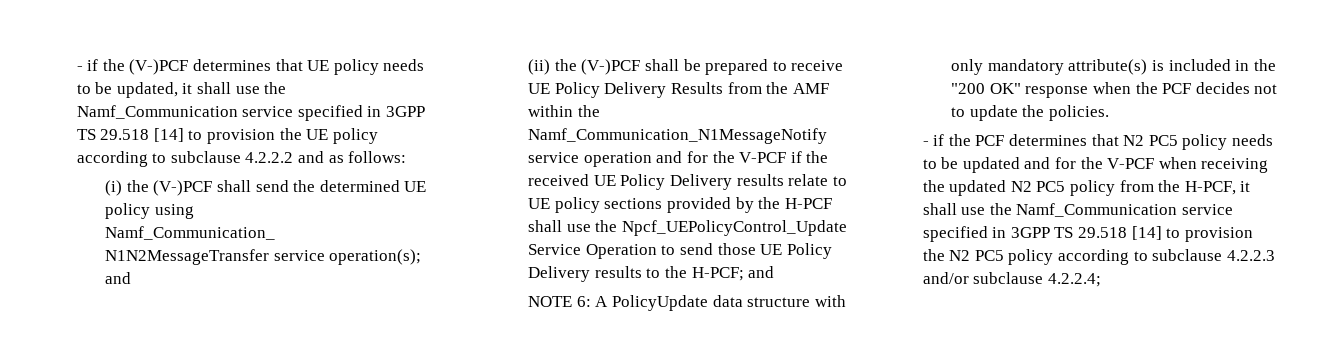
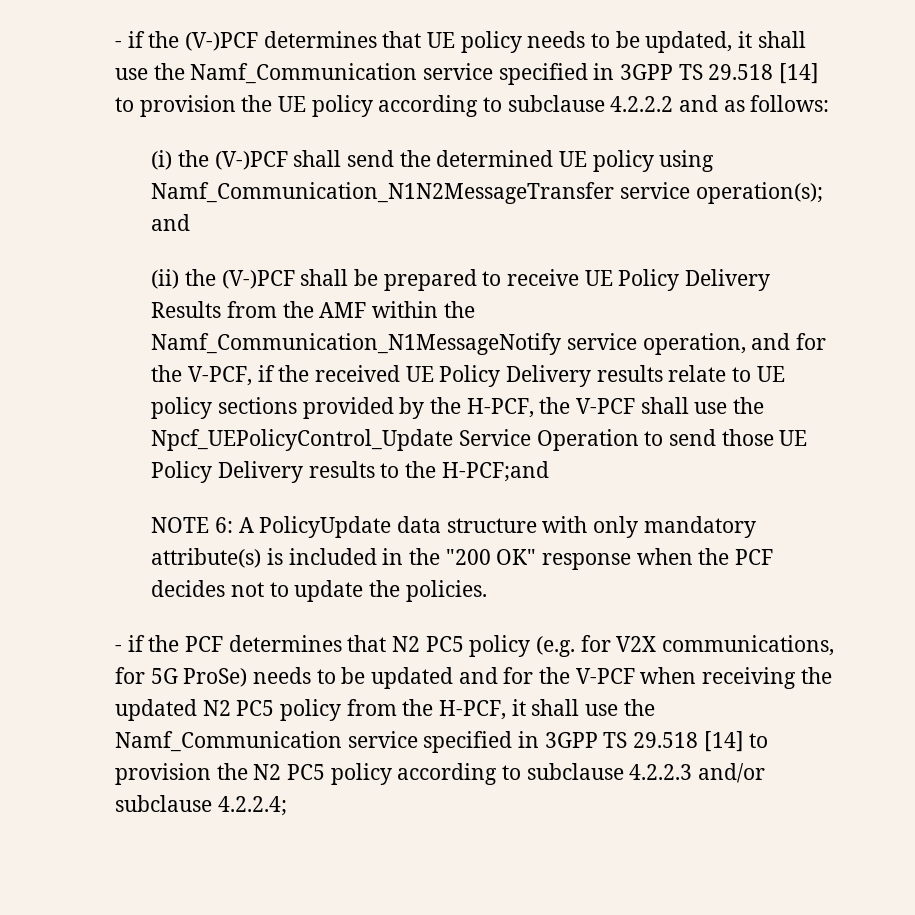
- (ii) the (V-)PCF shall be prepared to receive UE Policy Delivery Results from the AMF within the Namf_Communication_N1MessageNotify service operation and for the V-PCF if the received UE Policy Delivery results relate to UE policy sections provided by the H-PCF shall use the Npcf_UEPolicyControl_Update Service Operation to send those UE Policy Delivery results to the H-PCF; and
+ (ii) the (V-)PCF shall be prepared to receive UE Policy Delivery Results from the AMF within the Namf_Communication_N1MessageNotify service operation, and for the V-PCF, if the received UE Policy Delivery results relate to UE policy sections provided by the H-PCF, the V-PCF shall use the Npcf_UEPolicyControl_Update Service Operation to send those UE Policy Delivery results to the H-PCF;and
- - if the PCF determines that N2 PC5 policy needs to be updated and for the V-PCF when receiving the updated N2 PC5 policy from the H-PCF, it shall use the Namf_Communication service specified in 3GPP TS 29.518 [14] to provision the N2 PC5 policy according to subclause 4.2.2.3 and/or subclause 4.2.2.4;
+ - if the PCF determines that N2 PC5 policy (e.g. for V2X communications, for 5G ProSe) needs to be updated and for the V-PCF when receiving the updated N2 PC5 policy from the H-PCF, it shall use the Namf_Communication service specified in 3GPP TS 29.518 [14] to provision the N2 PC5 policy according to subclause 4.2.2.3 and/or subclause 4.2.2.4;

